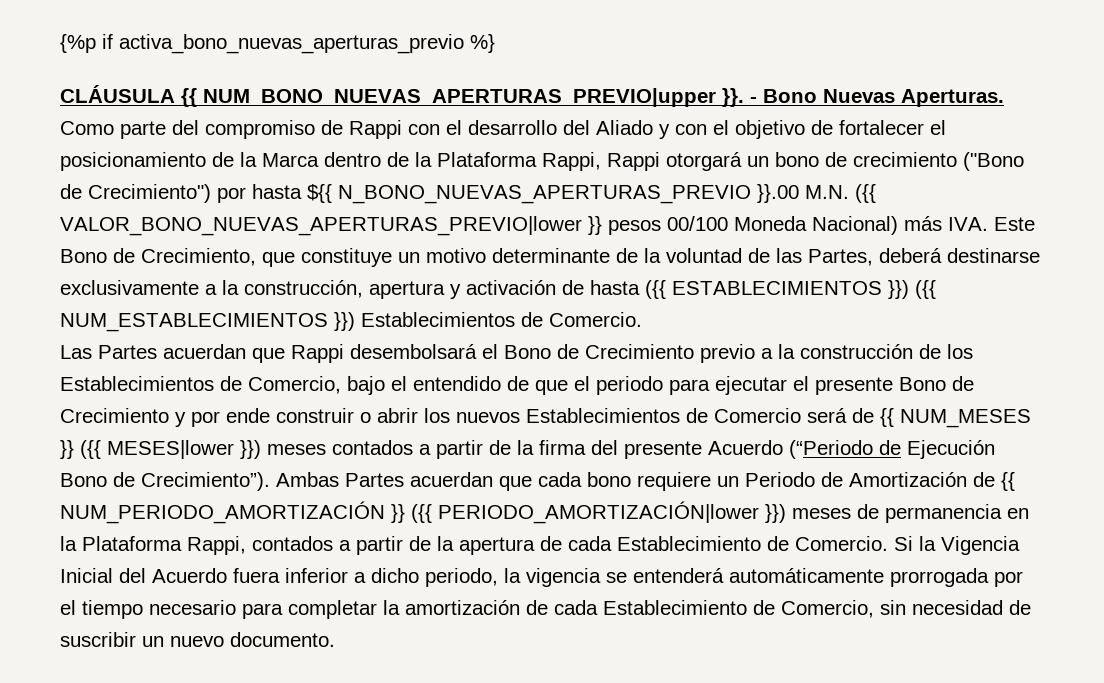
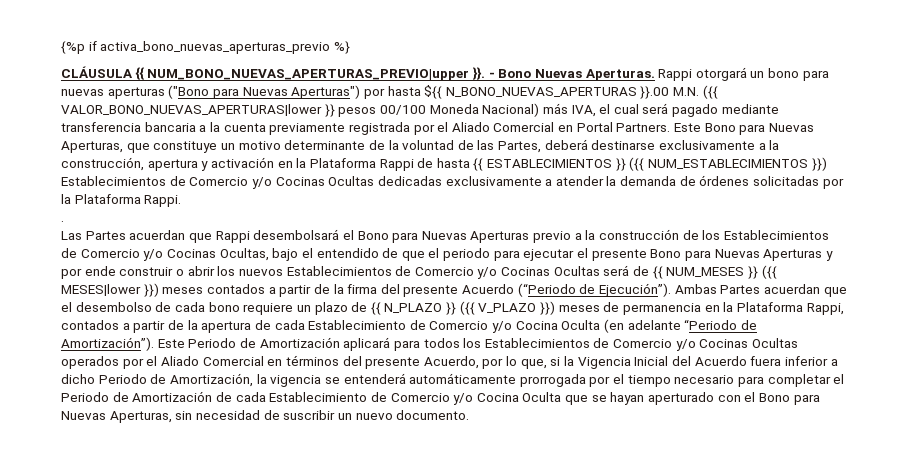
- Como parte del compromiso de Rappi con el desarrollo del Aliado y con el objetivo de fortalecer el posicionamiento de la Marca dentro de la Plataforma Rappi, Rappi otorgará un bono de crecimiento ("Bono de Crecimiento") por hasta ${{ N_BONO_NUEVAS_APERTURAS_PREVIO }}.00 M.N. ({{ VALOR_BONO_NUEVAS_APERTURAS_PREVIO|lower }} pesos 00/100 Moneda Nacional) más IVA. Este Bono de Crecimiento, que constituye un motivo determinante de la voluntad de las Partes, deberá destinarse exclusivamente a la construcción, apertura y activación de hasta ({{ ESTABLECIMIENTOS }}) ({{ NUM_ESTABLECIMIENTOS }}) Establecimientos de Comercio.
+ Rappi otorgará un bono para nuevas aperturas ("Bono para Nuevas Aperturas") por hasta ${{ N_BONO_NUEVAS_APERTURAS }}.00 M.N. ({{ VALOR_BONO_NUEVAS_APERTURAS|lower }} pesos 00/100 Moneda Nacional) más IVA, el cual será pagado mediante transferencia bancaria a la cuenta previamente registrada por el Aliado Comercial en Portal Partners. Este Bono para Nuevas Aperturas, que constituye un motivo determinante de la voluntad de las Partes, deberá destinarse exclusivamente a la construcción, apertura y activación en la Plataforma Rappi de hasta {{ ESTABLECIMIENTOS }} ({{ NUM_ESTABLECIMIENTOS }}) Establecimientos de Comercio y/o Cocinas Ocultas dedicadas exclusivamente a atender la demanda de órdenes solicitadas por la Plataforma Rappi.
+ .
- Las Partes acuerdan que Rappi desembolsará el Bono de Crecimiento previo a la construcción de los Establecimientos de Comercio, bajo el entendido de que el periodo para ejecutar el presente Bono de Crecimiento y por ende construir o abrir los nuevos Establecimientos de Comercio será de {{ NUM_MESES }} ({{ MESES|lower }}) meses contados a partir de la firma del presente Acuerdo (“Periodo de Ejecución Bono de Crecimiento”).
+ Las Partes acuerdan que Rappi desembolsará el Bono para Nuevas Aperturas previo a la construcción de los Establecimientos de Comercio y/o Cocinas Ocultas, bajo el entendido de que el periodo para ejecutar el presente Bono para Nuevas Aperturas y por ende construir o abrir los nuevos Establecimientos de Comercio y/o Cocinas Ocultas será de {{ NUM_MESES }} ({{ MESES|lower }}) meses contados a partir de la firma del presente Acuerdo (“Periodo de Ejecución”).
- Ambas Partes acuerdan que cada bono requiere un Periodo de Amortización de {{ NUM_PERIODO_AMORTIZACIÓN }} ({{ PERIODO_AMORTIZACIÓN|lower }}) meses de permanencia en la Plataforma Rappi, contados a partir de la apertura de cada Establecimiento de Comercio. Si la Vigencia Inicial del Acuerdo fuera inferior a dicho periodo, la vigencia se entenderá automáticamente prorrogada por el tiempo necesario para completar la amortización de cada Establecimiento de Comercio, sin necesidad de suscribir un nuevo documento.
+ Ambas Partes acuerdan que el desembolso de cada bono requiere un plazo de {{ N_PLAZO }} ({{ V_PLAZO }}) meses de permanencia en la Plataforma Rappi, contados a partir de la apertura de cada Establecimiento de Comercio y/o Cocina Oculta (en adelante “Periodo de Amortización”). Este Periodo de Amortización aplicará para todos los Establecimientos de Comercio y/o Cocinas Ocultas operados por el Aliado Comercial en términos del presente Acuerdo, por lo que, si la Vigencia Inicial del Acuerdo fuera inferior a dicho Periodo de Amortización, la vigencia se entenderá automáticamente prorrogada por el tiempo necesario para completar el Periodo de Amortización de cada Establecimiento de Comercio y/o Cocina Oculta que se hayan aperturado con el Bono para Nuevas Aperturas, sin necesidad de suscribir un nuevo documento.

